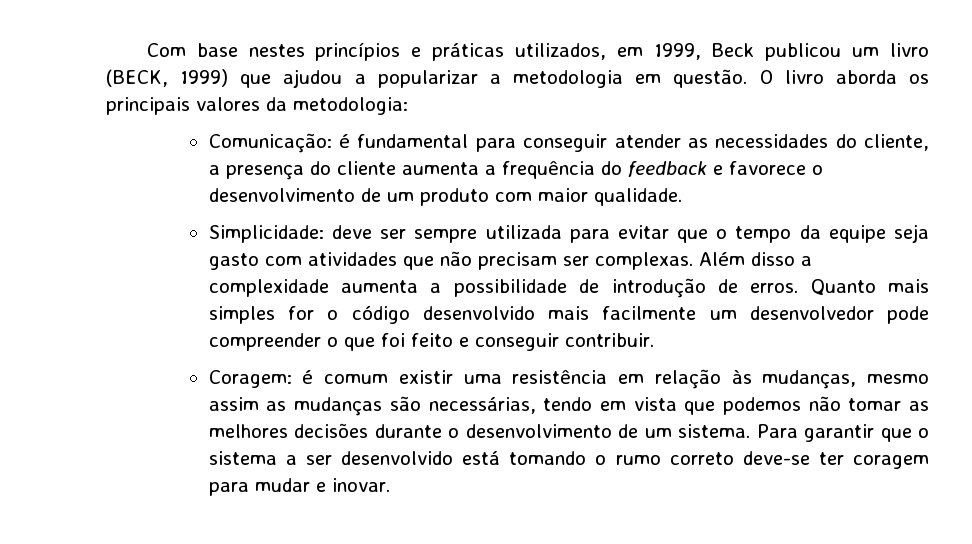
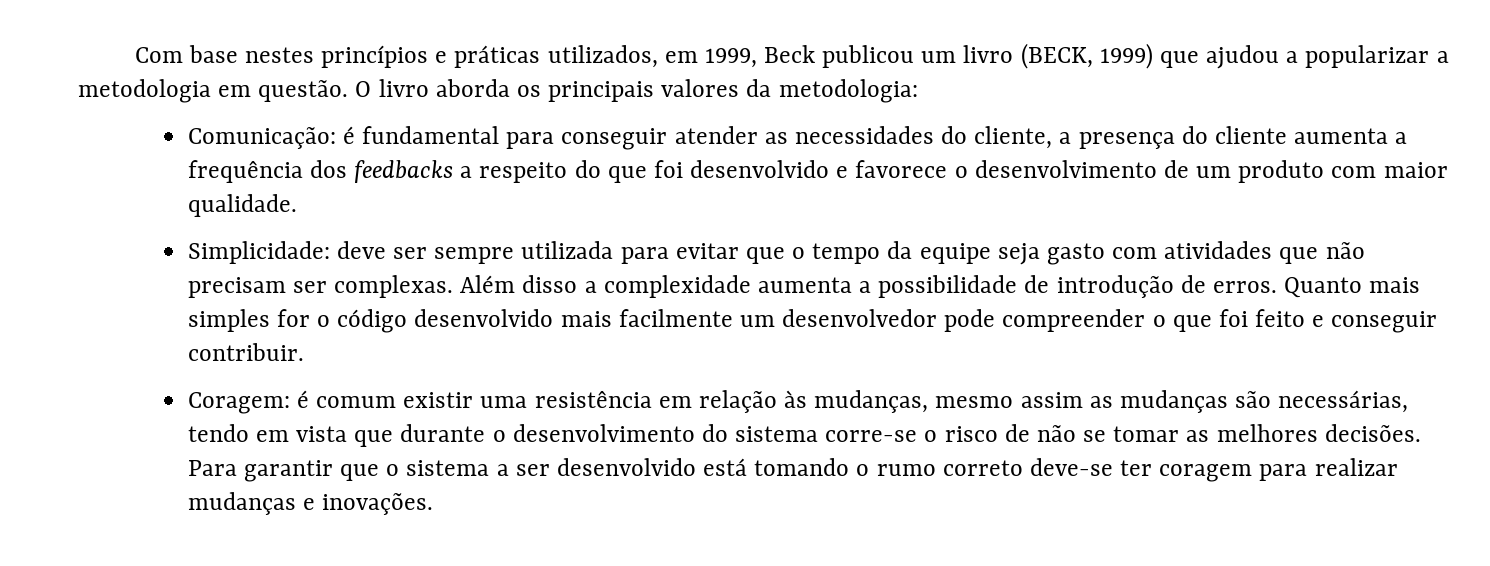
- Comunicação: é fundamental para conseguir atender as necessidades do cliente, a presença do cliente aumenta a frequência do feedback e favorece o desenvolvimento de um produto com maior qualidade.
+ Comunicação: é fundamental para conseguir atender as necessidades do cliente, a presença do cliente aumenta a frequência dos feedbacks a respeito do que foi desenvolvido e favorece o desenvolvimento de um produto com maior qualidade.
- Coragem: é comum existir uma resistência em relação às mudanças, mesmo assim as mudanças são necessárias, tendo em vista que podemos não tomar as melhores decisões durante o desenvolvimento de um sistema.
+ Coragem: é comum existir uma resistência em relação às mudanças, mesmo assim as mudanças são necessárias, tendo em vista que durante o desenvolvimento do sistema corre-se o risco de não se tomar as melhores decisões.
- Para garantir que o sistema a ser desenvolvido está tomando o rumo correto deve-se ter coragem para mudar e inovar.
+ Para garantir que o sistema a ser desenvolvido está tomando o rumo correto deve-se ter coragem para realizar mudanças e inovações.

